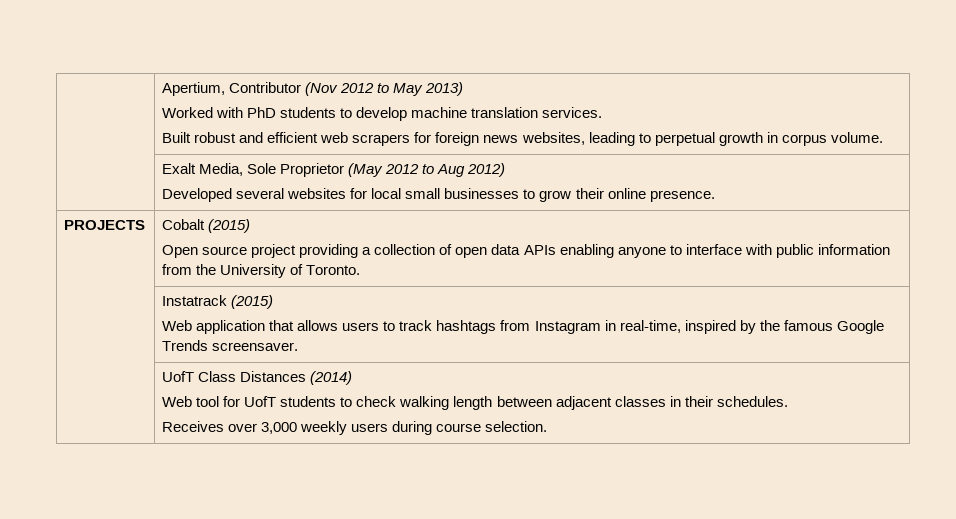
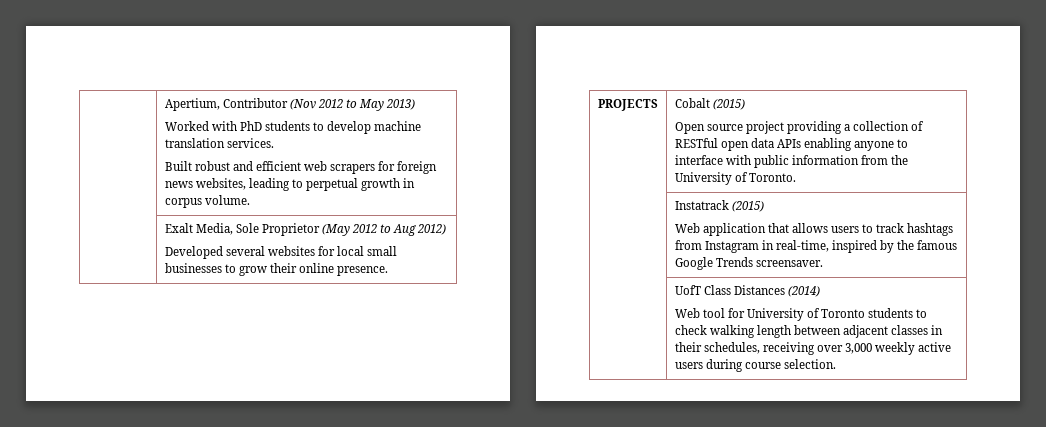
  PROJECTS | Cobalt (2015)
- Open source project providing a collection of open data APIs enabling anyone to interface with public information from the University of Toronto.
+ Open source project providing a collection of RESTful open data APIs enabling anyone to interface with public information from the University of Toronto.
  | UofT Class Distances (2014)
- Web tool for UofT students to check walking length between adjacent classes in their schedules.
- Receives over 3,000 weekly users during course selection.
+ Web tool for University of Toronto students to check walking length between adjacent classes in their schedules, receiving over 3,000 weekly active users during course selection.

